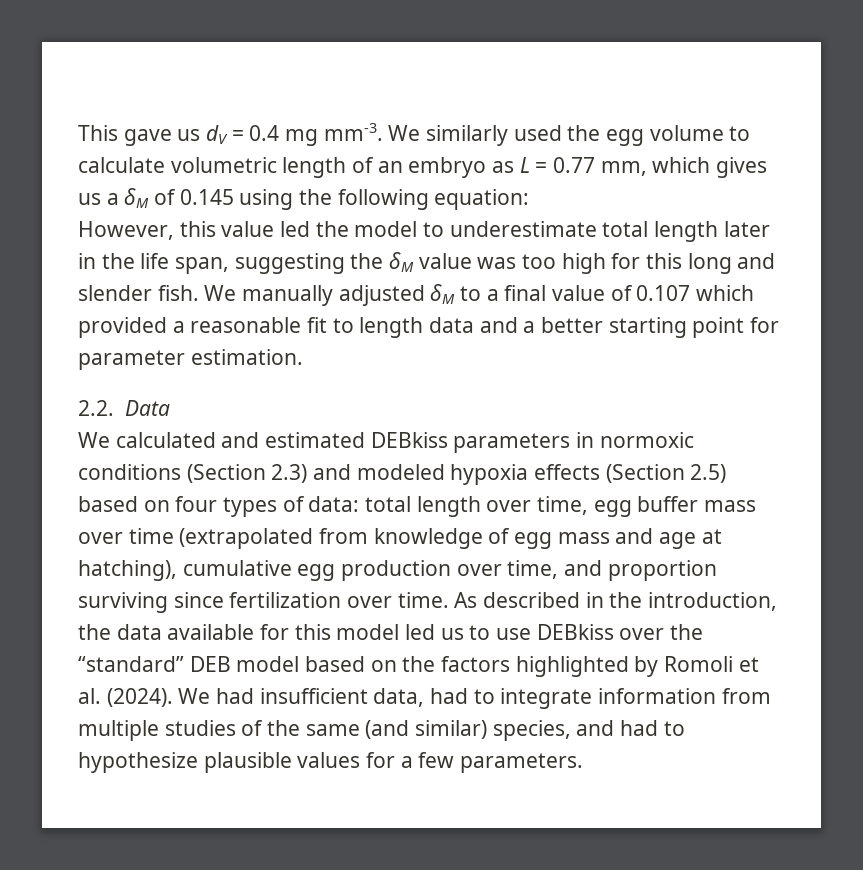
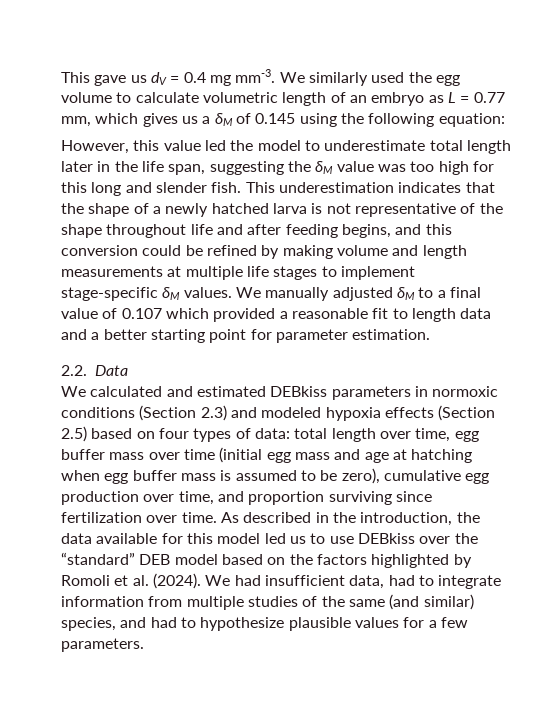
+ This underestimation indicates that the shape of a newly hatched larva is not representative of the shape throughout life and after feeding begins, and this conversion could be refined by making volume and length measurements at multiple life stages to implement stage-specific δM values.
- We calculated and estimated DEBkiss parameters in normoxic conditions (Section 2.3) and modeled hypoxia effects (Section 2.5) based on four types of data: total length over time, egg buffer mass over time (extrapolated from knowledge of egg mass and age at hatching), cumulative egg production over time, and proportion surviving since fertilization over time.
+ We calculated and estimated DEBkiss parameters in normoxic conditions (Section 2.3) and modeled hypoxia effects (Section 2.5) based on four types of data: total length over time, egg buffer mass over time (initial egg mass and age at hatching when egg buffer mass is assumed to be zero), cumulative egg production over time, and proportion surviving since fertilization over time.

